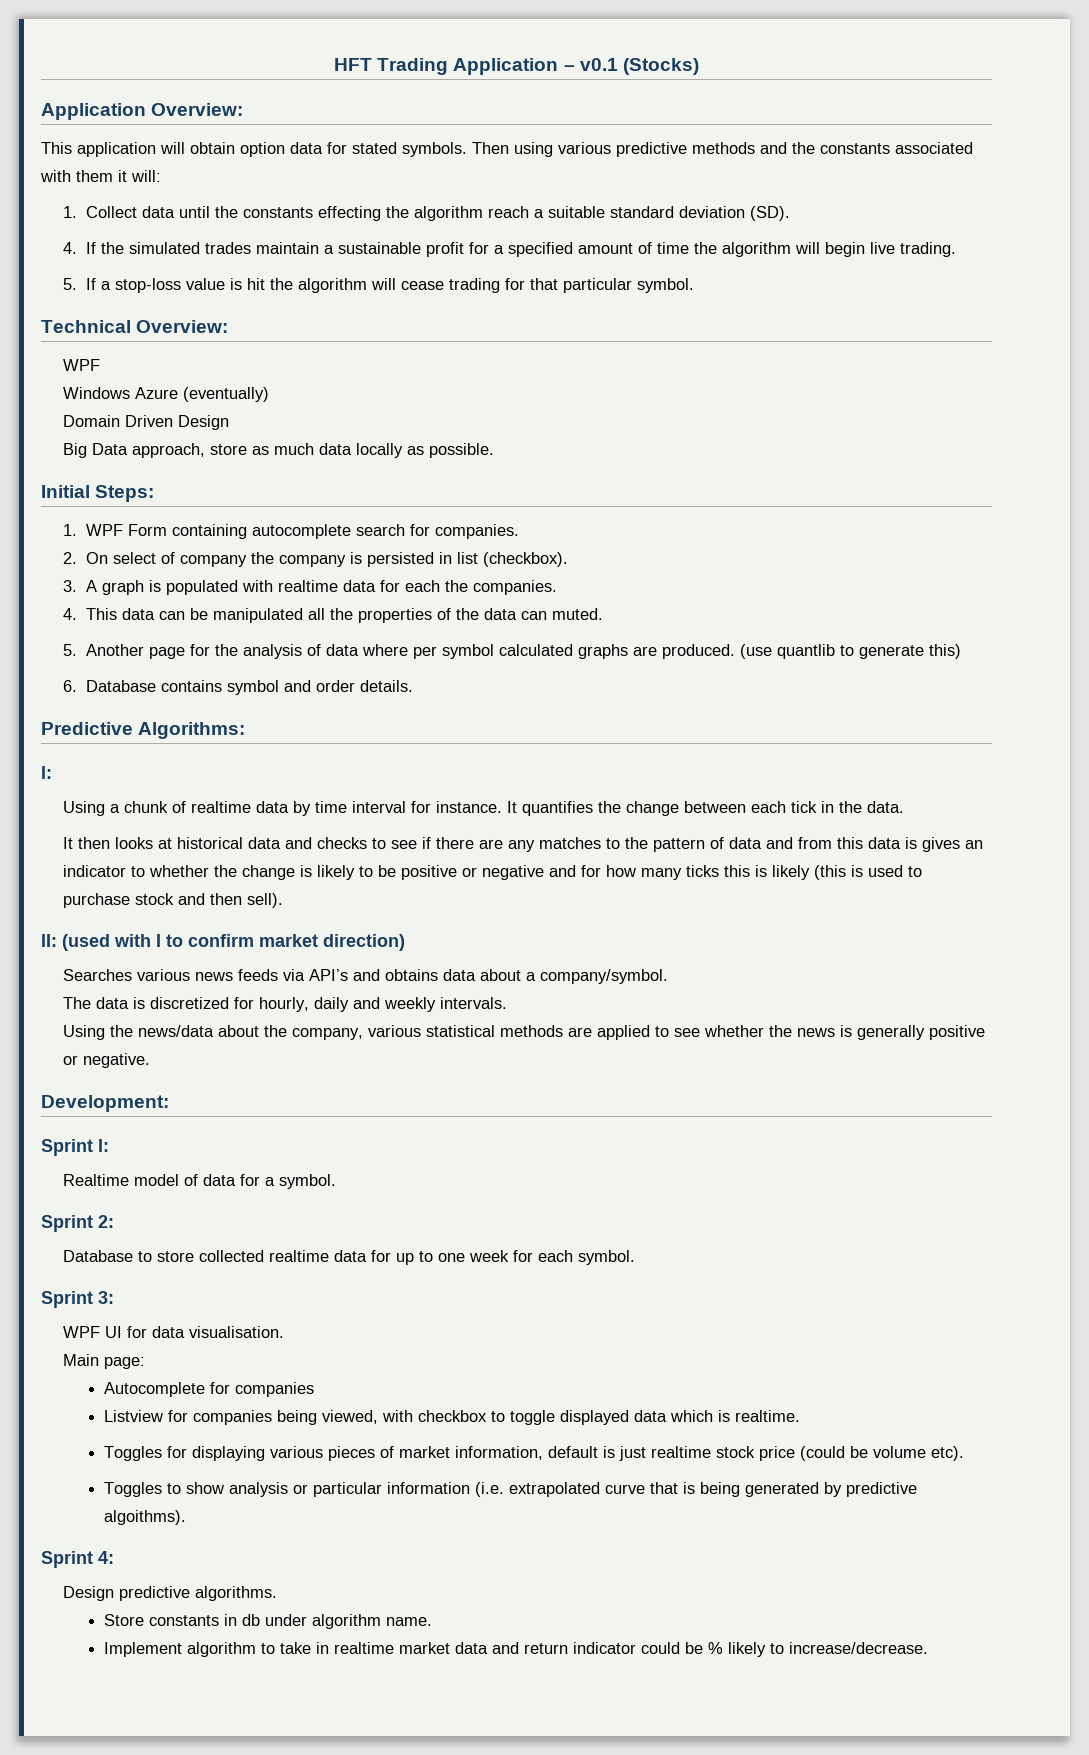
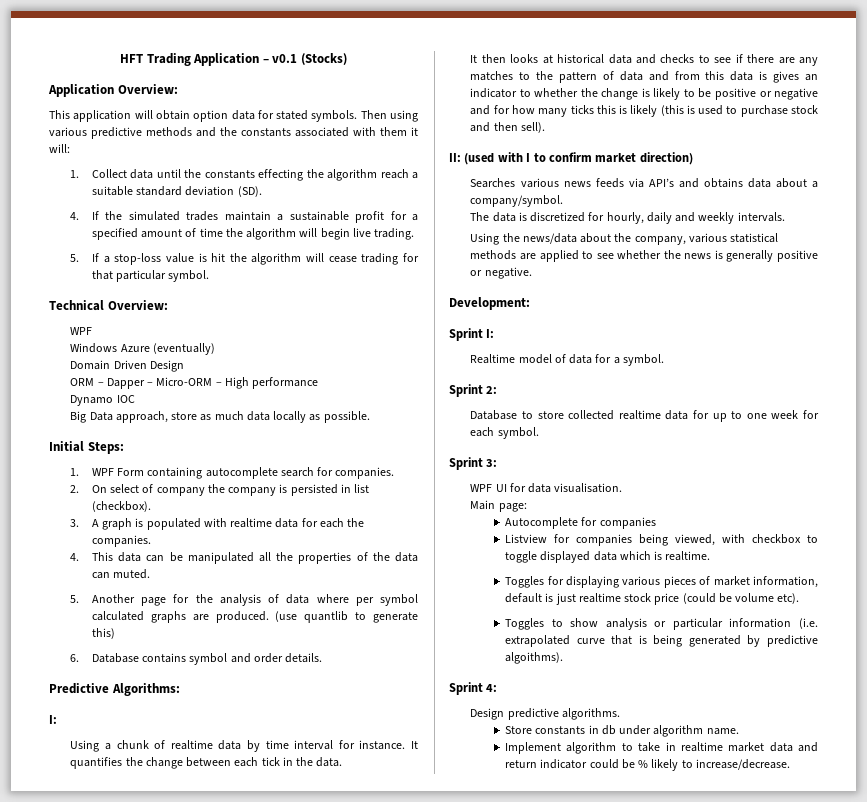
+ ORM – Dapper – Micro-ORM – High performance
+ Dynamo IOC

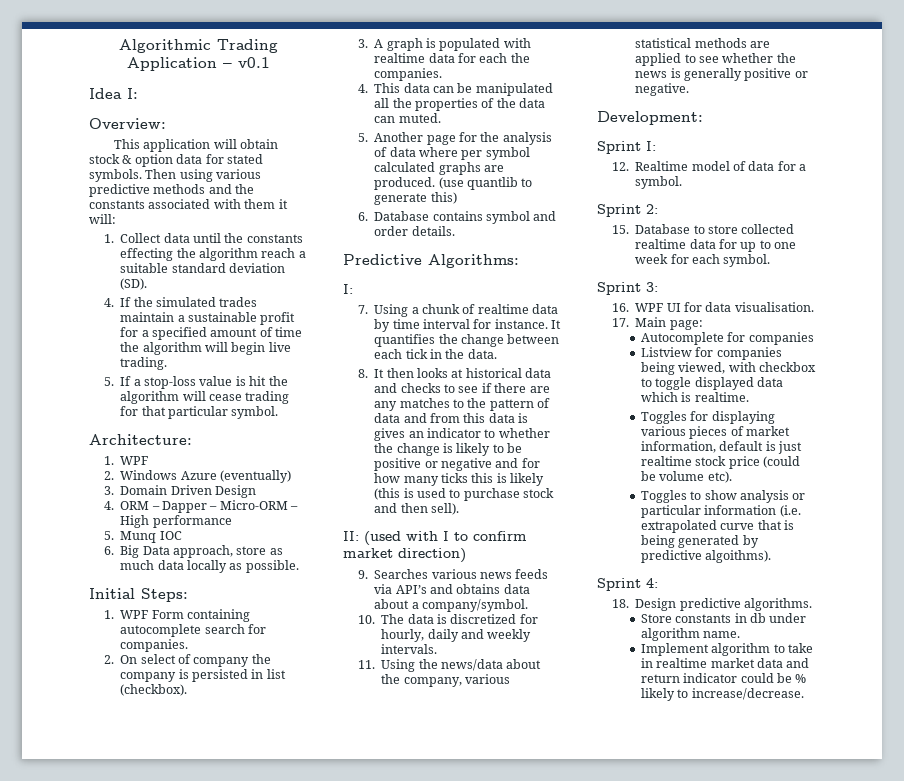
- HFT Trading Application – v0.1 (Stocks)
- Application Overview:
+ Algorithmic Trading Application – v0.1
+ Idea I:
+ Overview:
- This application will obtain option data for stated symbols.
+ This application will obtain stock & option data for stated symbols.
- Technical Overview:
- WPF
+ Architecture:
+ 1. WPF
- Windows Azure (eventually)
+ 2. Windows Azure (eventually)
- Domain Driven Design
+ 3. Domain Driven Design
- ORM – Dapper – Micro-ORM – High performance
+ 4. ORM – Dapper – Micro-ORM – High performance
- Dynamo IOC
+ 5. Munq IOC
- Big Data approach, store as much data locally as possible.
+ 6. Big Data approach, store as much data locally as possible.
- Using a chunk of realtime data by time interval for instance.
+ 7. Using a chunk of realtime data by time interval for instance.
- It then looks at historical data and checks to see if there are any matches to the pattern of data and from this data is gives an indicator to whether the change is likely to be positive or negative and for how many ticks this is likely (this is used to purchase stock and then sell).
+ 8. It then looks at historical data and checks to see if there are any matches to the pattern of data and from this data is gives an indicator to whether the change is likely to be positive or negative and for how many ticks this is likely (this is used to purchase stock and then sell).
- Searches various news feeds via API’s and obtains data about a company/symbol.
+ 9. Searches various news feeds via API’s and obtains data about a company/symbol.
- The data is discretized for hourly, daily and weekly intervals.
+ 10. The data is discretized for hourly, daily and weekly intervals.
- Using the news/data about the company, various statistical methods are applied to see whether the news is generally positive or negative.
+ 11. Using the news/data about the company, various statistical methods are applied to see whether the news is generally positive or negative.
- Realtime model of data for a symbol.
+ 12. Realtime model of data for a symbol.
- Database to store collected realtime data for up to one week for each symbol.
+ 15. Database to store collected realtime data for up to one week for each symbol.
- WPF UI for data visualisation.
+ 16. WPF UI for data visualisation.
- Main page:
+ 17. Main page:
- Design predictive algorithms.
+ 18. Design predictive algorithms.

